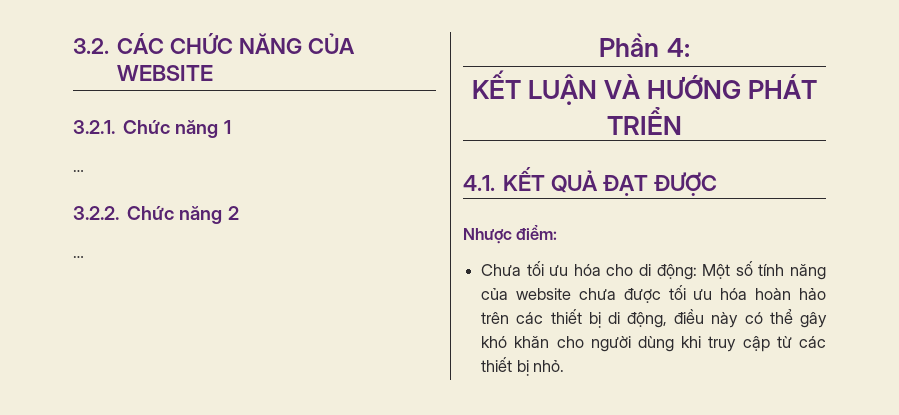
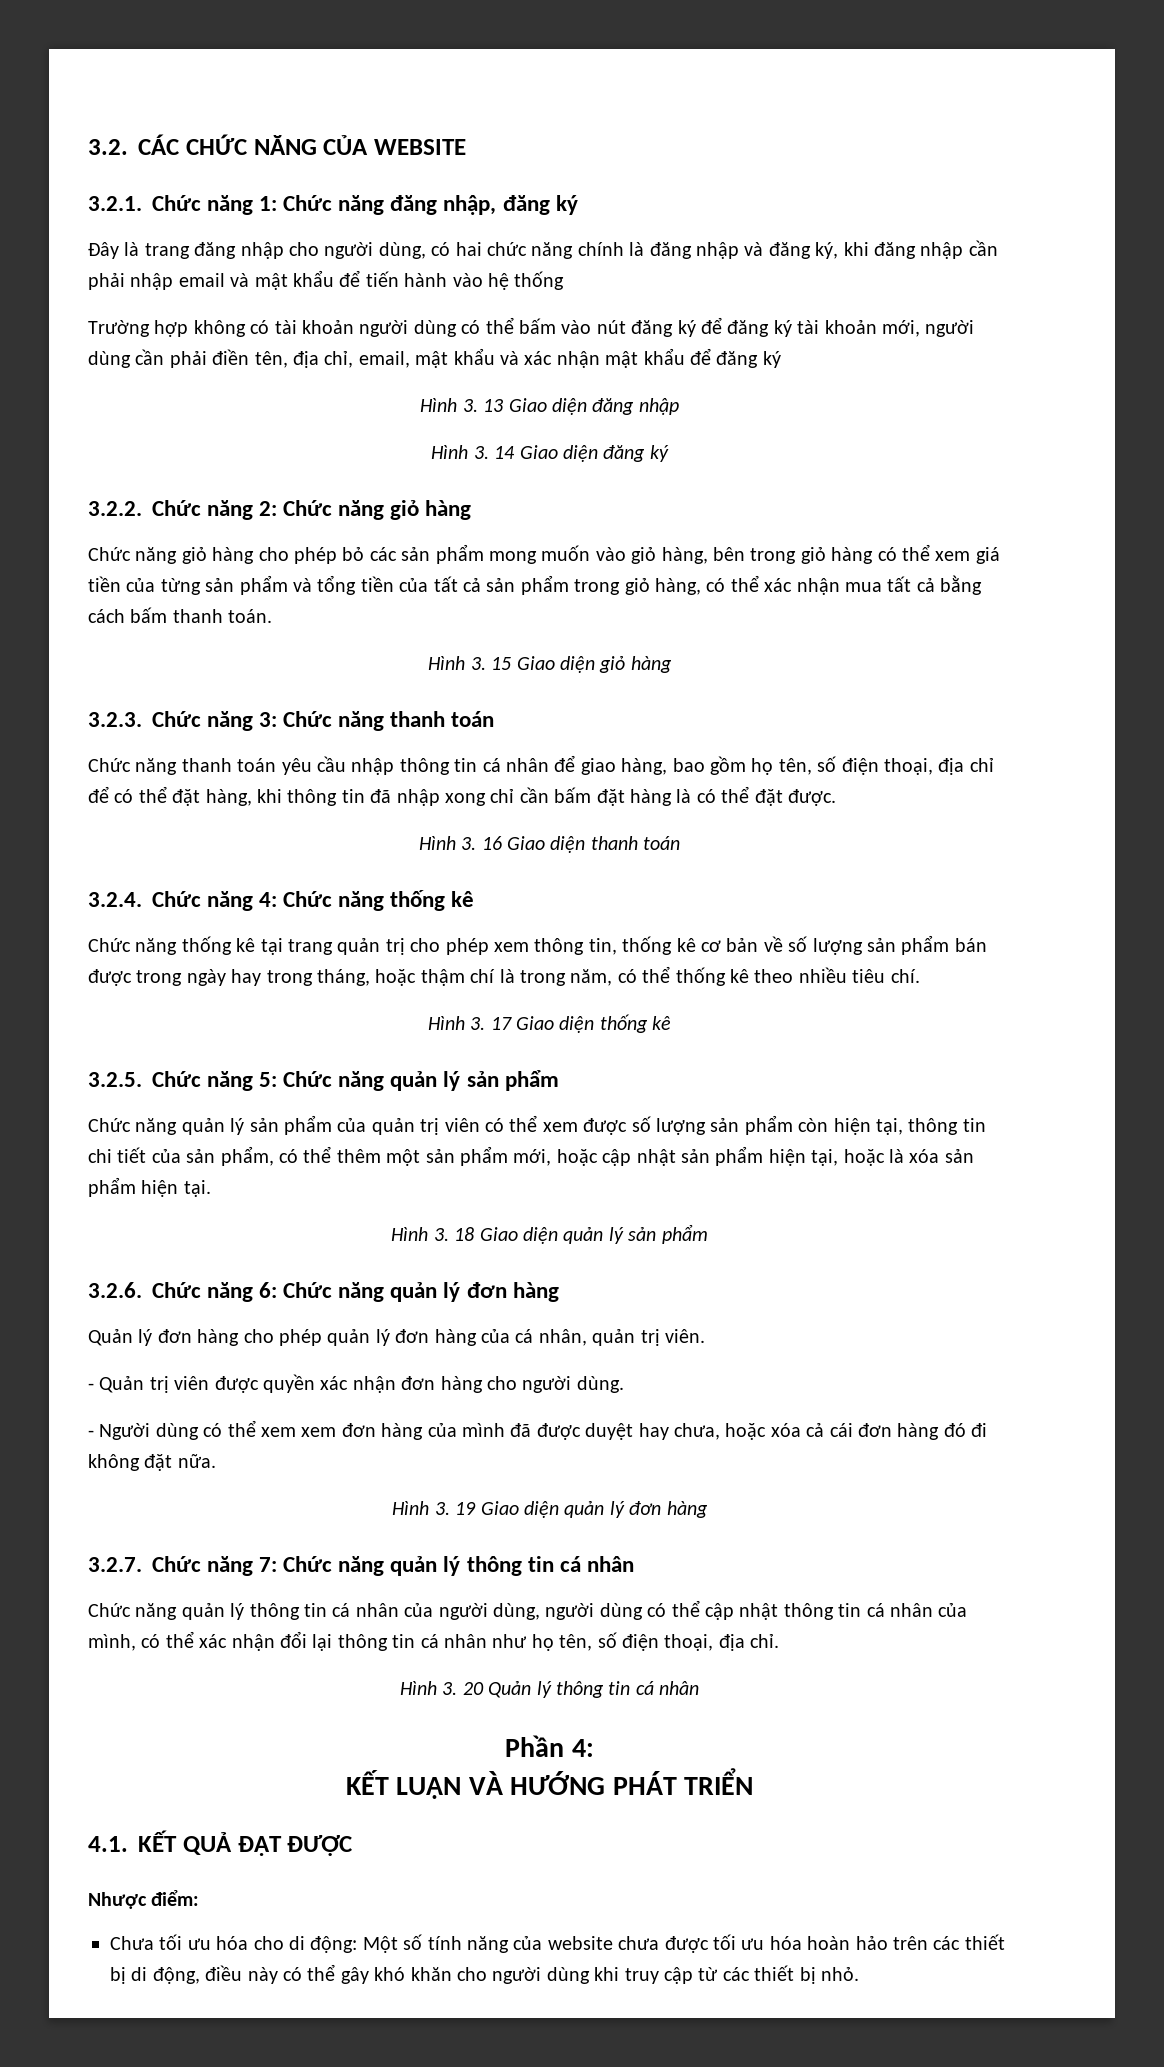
- 3.2.1. Chức năng 1
- …
- 3.2.2. Chức năng 2
- …
+ 3.2.1. Chức năng 1: Chức năng đăng nhập, đăng ký
+ Đây là trang đăng nhập cho người dùng, có hai chức năng chính là đăng nhập và đăng ký, khi đăng nhập cần phải nhập email và mật khẩu để tiến hành vào hệ thống
+ Trường hợp không có tài khoản người dùng có thể bấm vào nút đăng ký để đăng ký tài khoản mới, người dùng cần phải điền tên, địa chỉ, email, mật khẩu và xác nhận mật khẩu để đăng ký
+ Hình 3. 13 Giao diện đăng nhập
+ Hình 3. 14 Giao diện đăng ký
+ 3.2.2. Chức năng 2: Chức năng giỏ hàng
+ Chức năng giỏ hàng cho phép bỏ các sản phẩm mong muốn vào giỏ hàng, bên trong giỏ hàng có thể xem giá tiền của từng sản phẩm và tổng tiền của tất cả sản phẩm trong giỏ hàng, có thể xác nhận mua tất cả bằng cách bấm thanh toán.
+ Hình 3. 15 Giao diện giỏ hàng
+ 3.2.3. Chức năng 3: Chức năng thanh toán
+ Chức năng thanh toán yêu cầu nhập thông tin cá nhân để giao hàng, bao gồm họ tên, số điện thoại, địa chỉ để có thể đặt hàng, khi thông tin đã nhập xong chỉ cần bấm đặt hàng là có thể đặt được.
+ Hình 3. 16 Giao diện thanh toán
+ 3.2.4. Chức năng 4: Chức năng thống kê
+ Chức năng thống kê tại trang quản trị cho phép xem thông tin, thống kê cơ bản về số lượng sản phẩm bán được trong ngày hay trong tháng, hoặc thậm chí là trong năm, có thể thống kê theo nhiều tiêu chí.
+ Hình 3. 17 Giao diện thống kê
+ 3.2.5. Chức năng 5: Chức năng quản lý sản phẩm
+ Chức năng quản lý sản phẩm của quản trị viên có thể xem được số lượng sản phẩm còn hiện tại, thông tin chi tiết của sản phẩm, có thể thêm một sản phẩm mới, hoặc cập nhật sản phẩm hiện tại, hoặc là xóa sản phẩm hiện tại.
+ Hình 3. 18 Giao diện quản lý sản phẩm
+ 3.2.6. Chức năng 6: Chức năng quản lý đơn hàng
+ Quản lý đơn hàng cho phép quản lý đơn hàng của cá nhân, quản trị viên.
+ - Quản trị viên được quyền xác nhận đơn hàng cho người dùng.
+ - Người dùng có thể xem xem đơn hàng của mình đã được duyệt hay chưa, hoặc xóa cả cái đơn hàng đó đi không đặt nữa.
+ Hình 3. 19 Giao diện quản lý đơn hàng
+ 3.2.7. Chức năng 7: Chức năng quản lý thông tin cá nhân
+ Chức năng quản lý thông tin cá nhân của người dùng, người dùng có thể cập nhật thông tin cá nhân của mình, có thể xác nhận đổi lại thông tin cá nhân như họ tên, số điện thoại, địa chỉ.
+ Hình 3. 20 Quản lý thông tin cá nhân

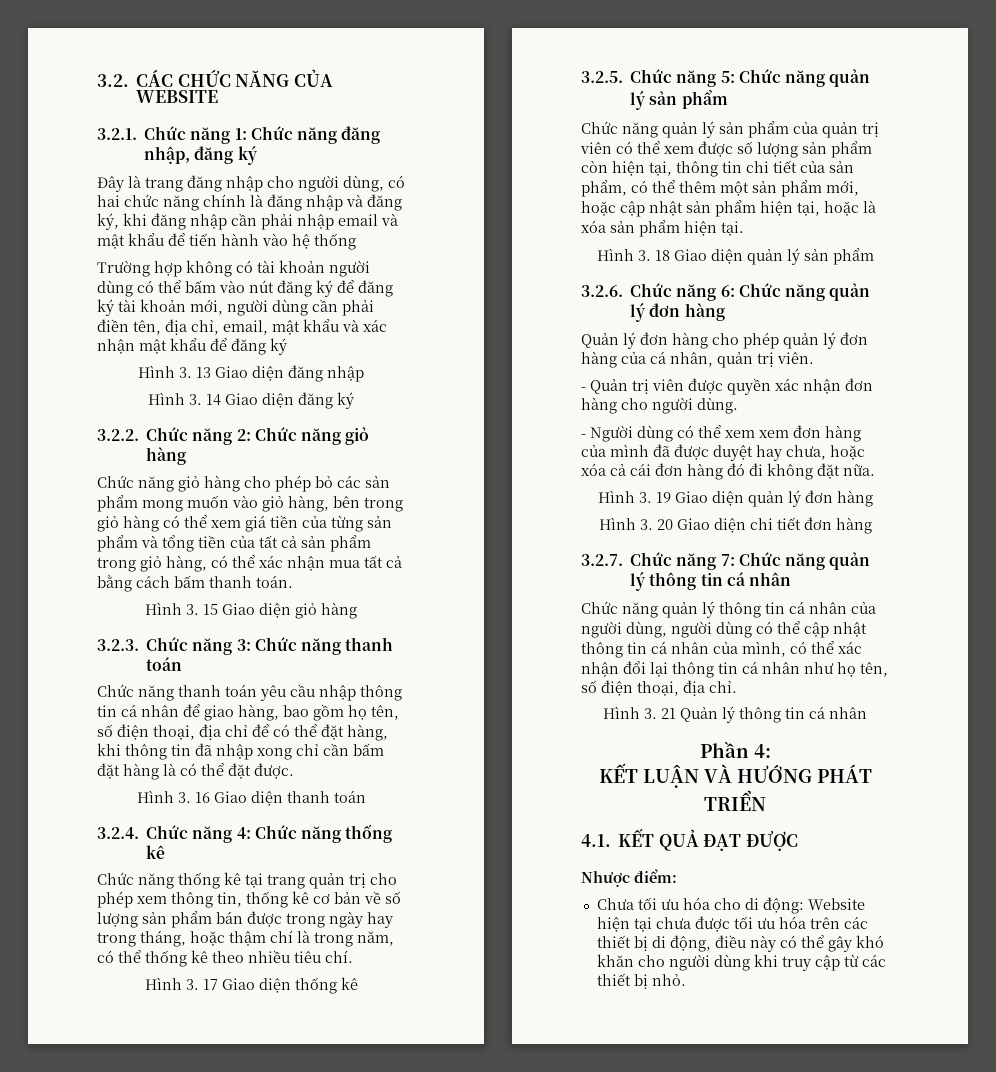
+ Hình 3. 20 Giao diện chi tiết đơn hàng
- Hình 3. 20 Quản lý thông tin cá nhân
+ Hình 3. 21 Quản lý thông tin cá nhân
- Chưa tối ưu hóa cho di động: Một số tính năng của website chưa được tối ưu hóa hoàn hảo trên các thiết bị di động, điều này có thể gây khó khăn cho người dùng khi truy cập từ các thiết bị nhỏ.
+ Chưa tối ưu hóa cho di động: Website hiện tại chưa được tối ưu hóa trên các thiết bị di động, điều này có thể gây khó khăn cho người dùng khi truy cập từ các thiết bị nhỏ.

